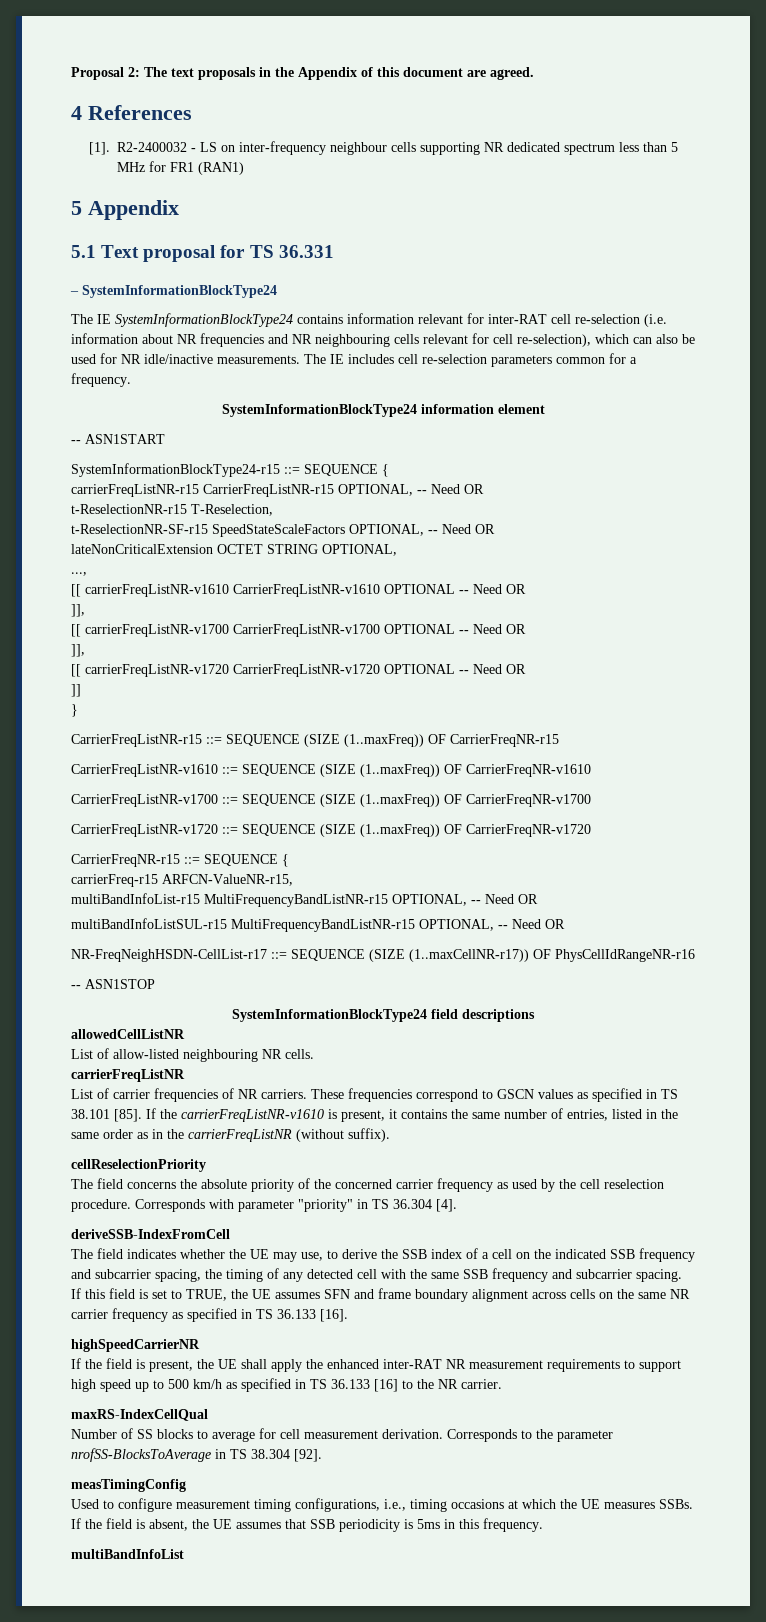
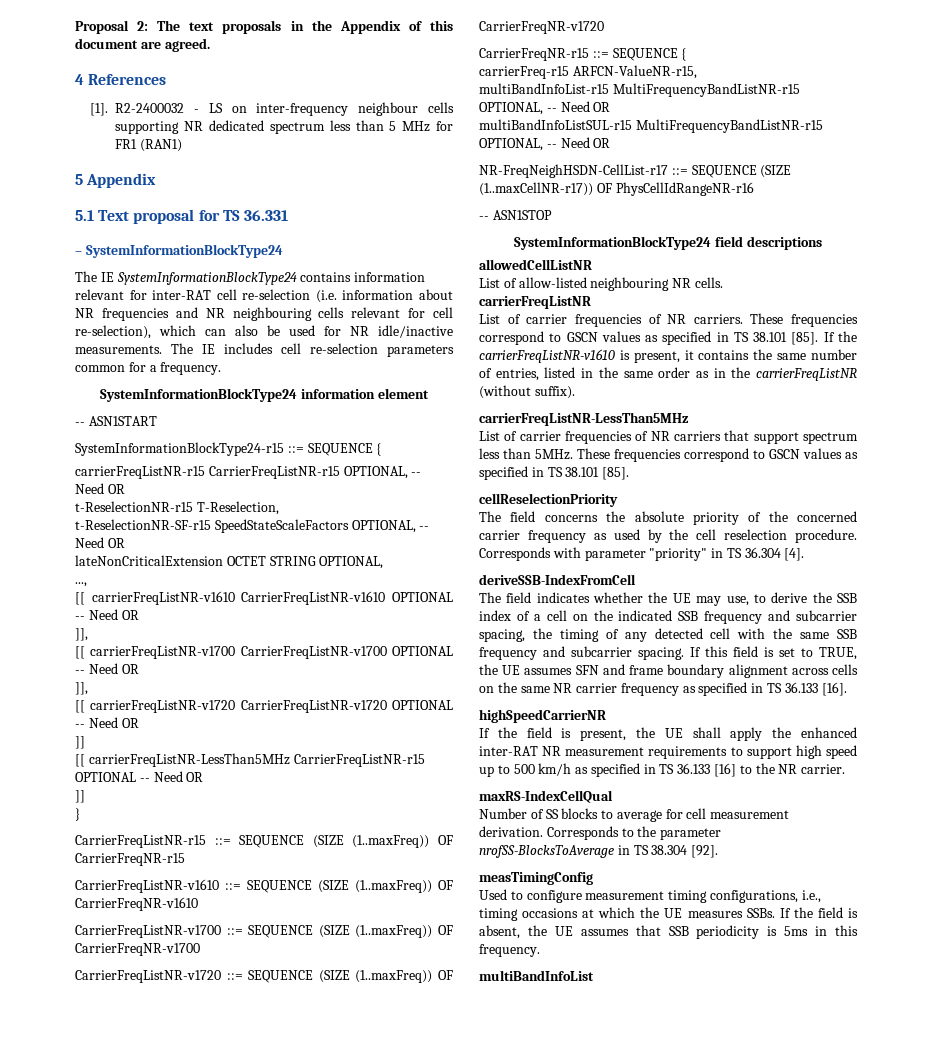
+ [[ carrierFreqListNR-LessThan5MHz CarrierFreqListNR-r15 OPTIONAL -- Need OR
+ ]]
  If the carrierFreqListNR-v1610 is present, it contains the same number of entries, listed in the same order as in the carrierFreqListNR (without suffix).
+ carrierFreqListNR-LessThan5MHz
+ List of carrier frequencies of NR carriers that support spectrum less than 5MHz. These frequencies correspond to GSCN values as specified in TS 38.101 [85].

